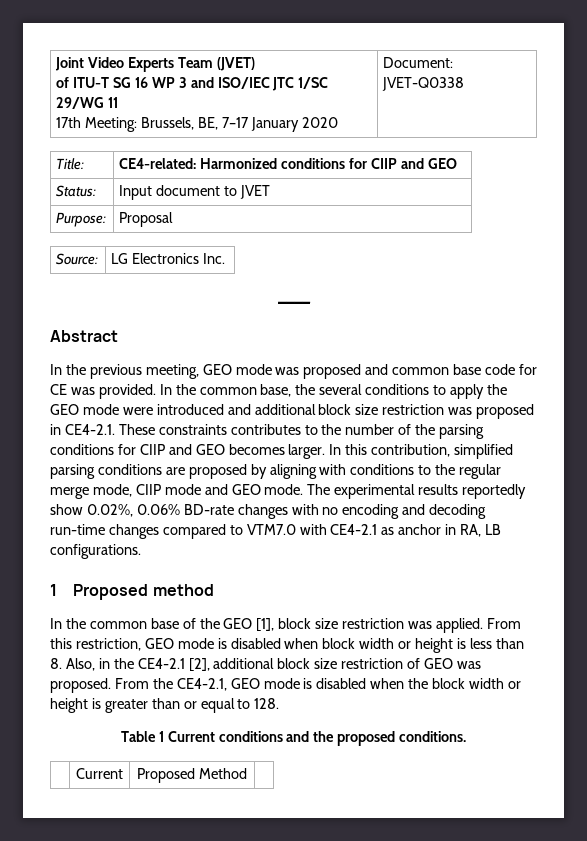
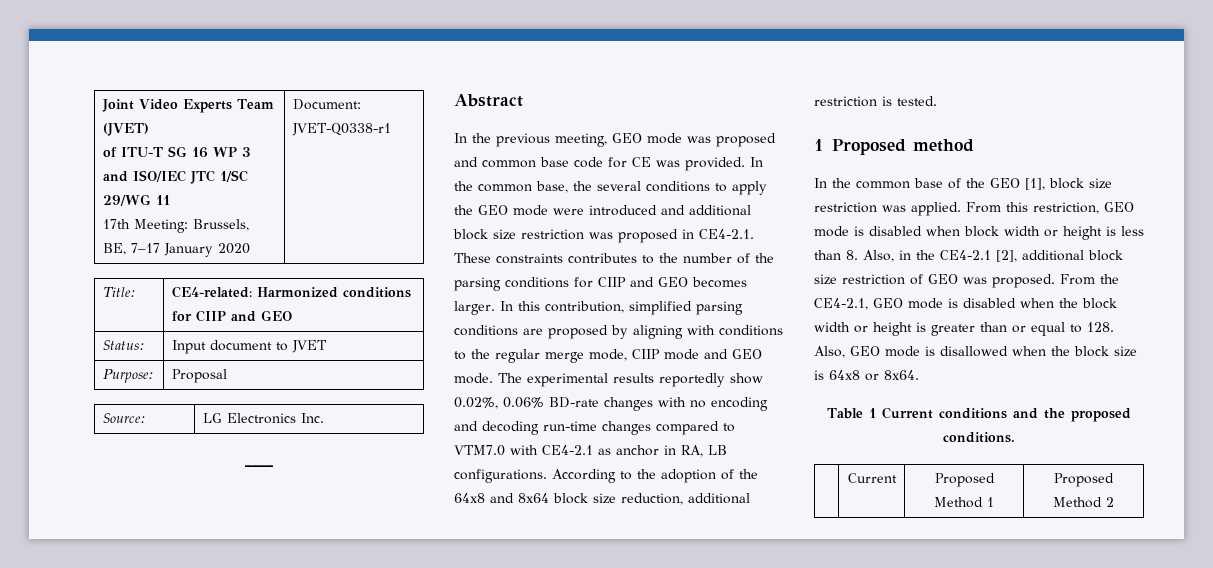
  Joint Video Experts Team (JVET)
  of ITU-T SG 16 WP 3 and ISO/IEC JTC 1/SC 29/WG 11
- 17th Meeting: Brussels, BE, 7–17 January 2020 | Document: JVET-Q0338
+ 17th Meeting: Brussels, BE, 7–17 January 2020 | Document: JVET-Q0338-r1
+ According to the adoption of the 64x8 and 8x64 block size reduction, additional restriction is tested.
- From the CE4-2.1, GEO mode is disabled when the block width or height is greater than or equal to 128.
+ From the CE4-2.1, GEO mode is disabled when the block width or height is greater than or equal to 128. Also, GEO mode is disallowed when the block size is 64x8 or 8x64.
- | Current | Proposed Method |
+ | Current | Proposed Method 1 | Proposed Method 2

